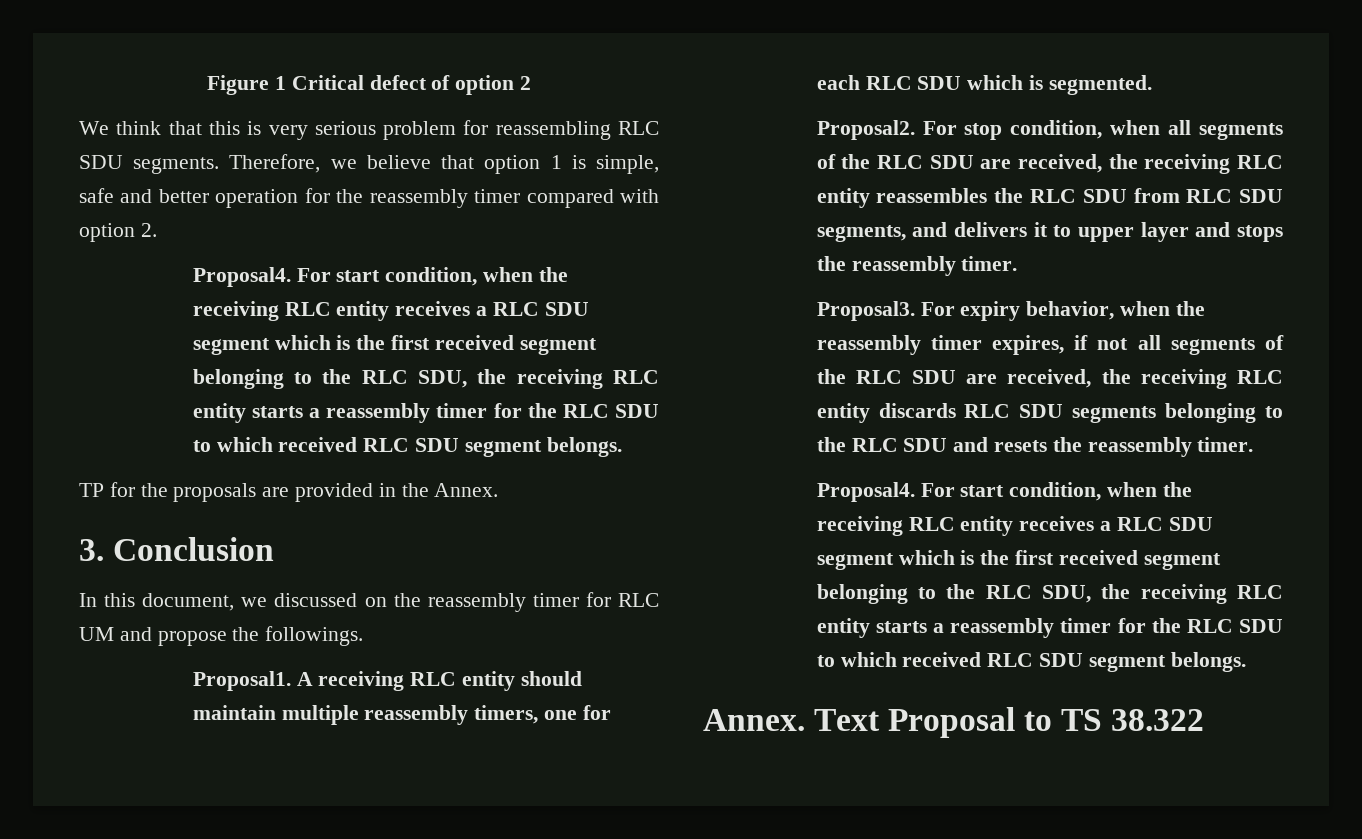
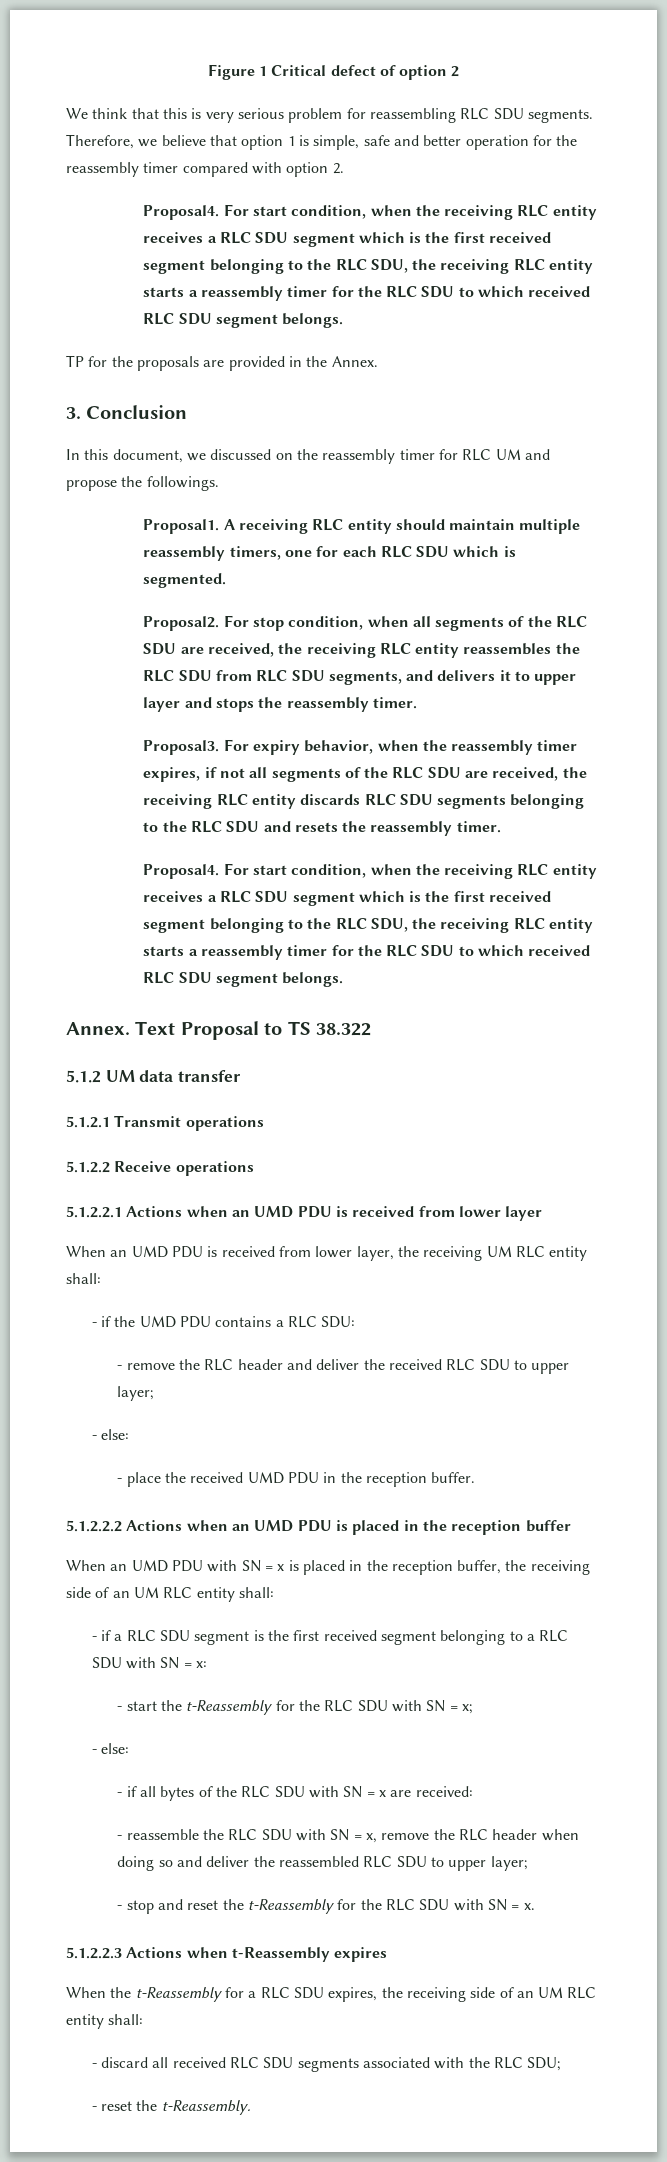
+ 5.1.2 UM data transfer
+ 5.1.2.1 Transmit operations
+ 5.1.2.2 Receive operations
+ 5.1.2.2.1 Actions when an UMD PDU is received from lower layer
+ When an UMD PDU is received from lower layer, the receiving UM RLC entity shall:
+ - if the UMD PDU contains a RLC SDU:
+ - remove the RLC header and deliver the received RLC SDU to upper layer;
+ - else:
+ - place the received UMD PDU in the reception buffer.
+ 5.1.2.2.2 Actions when an UMD PDU is placed in the reception buffer
+ When an UMD PDU with SN = x is placed in the reception buffer, the receiving side of an UM RLC entity shall:
+ - if a RLC SDU segment is the first received segment belonging to a RLC SDU with SN = x:
+ - start the t-Reassembly for the RLC SDU with SN = x;
+ - else:
+ - if all bytes of the RLC SDU with SN = x are received:
+ - reassemble the RLC SDU with SN = x, remove the RLC header when doing so and deliver the reassembled RLC SDU to upper layer;
+ - stop and reset the t-Reassembly for the RLC SDU with SN = x.
+ 5.1.2.2.3 Actions when t-Reassembly expires
+ When the t-Reassembly for a RLC SDU expires, the receiving side of an UM RLC entity shall:
+ - discard all received RLC SDU segments associated with the RLC SDU;
+ - reset the t-Reassembly.

